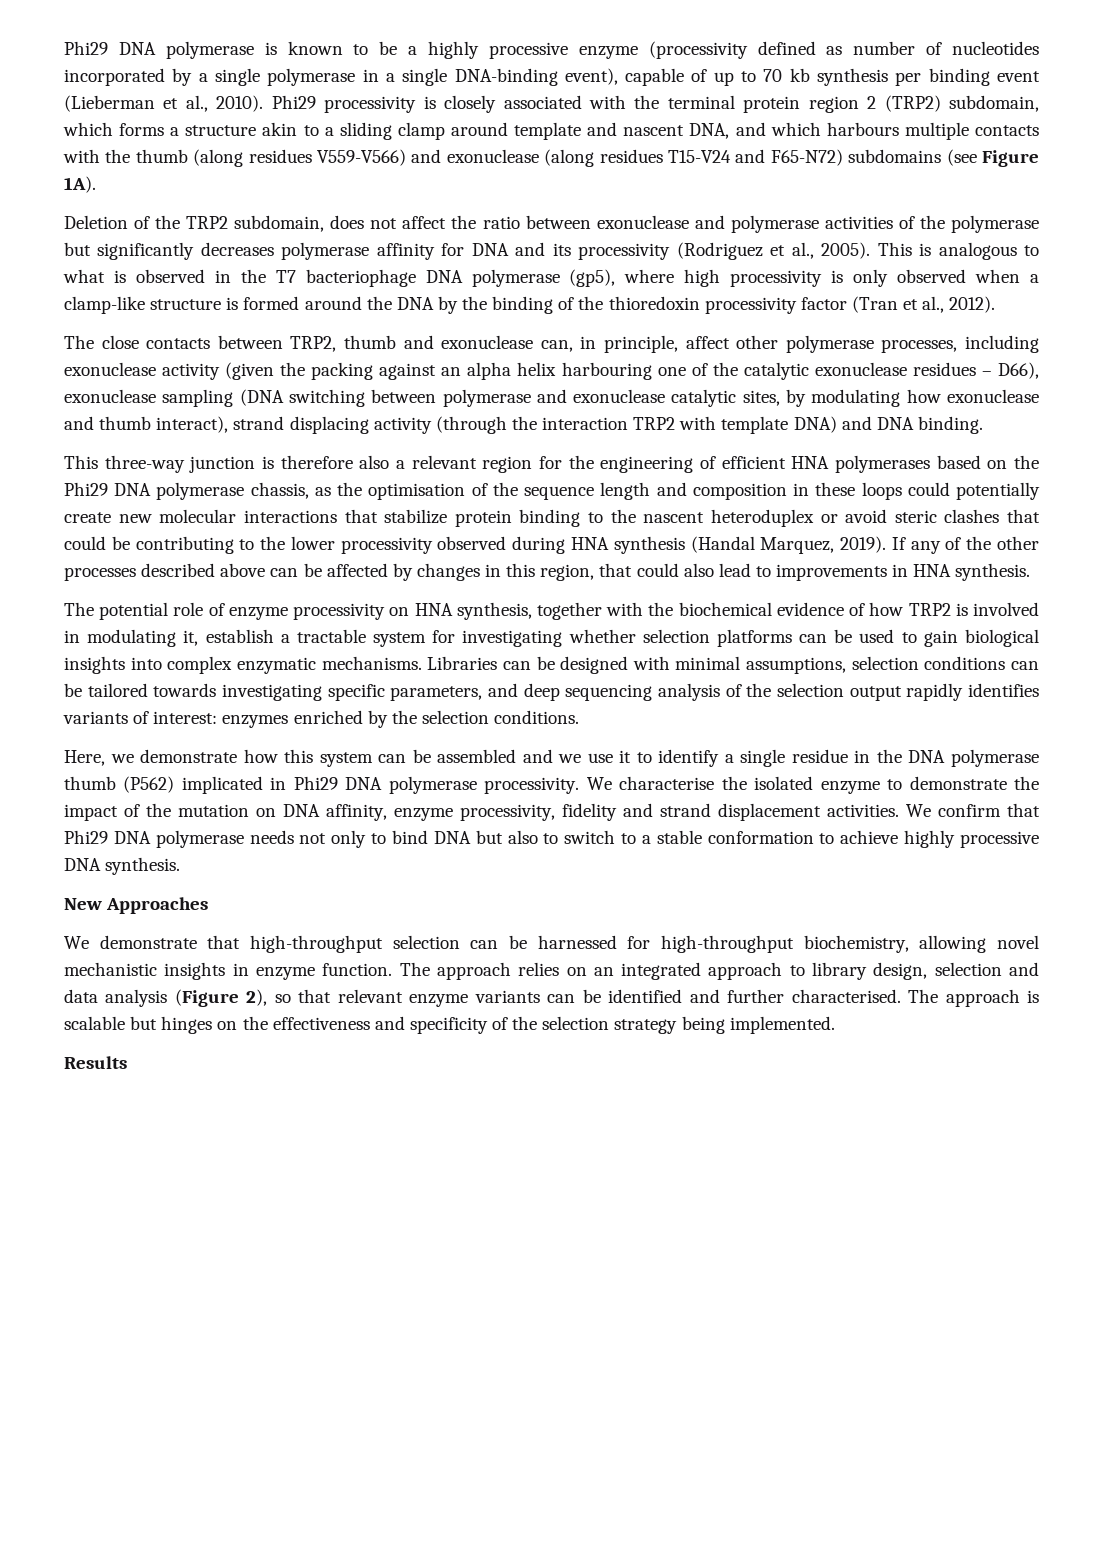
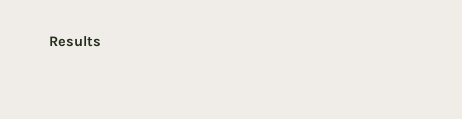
- Phi29 DNA polymerase is known to be a highly processive enzyme (processivity defined as number of nucleotides incorporated by a single polymerase in a single DNA-binding event), capable of up to 70 kb synthesis per binding event (Lieberman et al., 2010). Phi29 processivity is closely associated with the terminal protein region 2 (TRP2) subdomain, which forms a structure akin to a sliding clamp around template and nascent DNA, and which harbours multiple contacts with the thumb (along residues V559-V566) and exonuclease (along residues T15-V24 and F65-N72) subdomains (see Figure 1A).
- Deletion of the TRP2 subdomain, does not affect the ratio between exonuclease and polymerase activities of the polymerase but significantly decreases polymerase affinity for DNA and its processivity (Rodriguez et al., 2005). This is analogous to what is observed in the T7 bacteriophage DNA polymerase (gp5), where high processivity is only observed when a clamp-like structure is formed around the DNA by the binding of the thioredoxin processivity factor (Tran et al., 2012).
- The close contacts between TRP2, thumb and exonuclease can, in principle, affect other polymerase processes, including exonuclease activity (given the packing against an alpha helix harbouring one of the catalytic exonuclease residues – D66), exonuclease sampling (DNA switching between polymerase and exonuclease catalytic sites, by modulating how exonuclease and thumb interact), strand displacing activity (through the interaction TRP2 with template DNA) and DNA binding.
- This three-way junction is therefore also a relevant region for the engineering of efficient HNA polymerases based on the Phi29 DNA polymerase chassis, as the optimisation of the sequence length and composition in these loops could potentially create new molecular interactions that stabilize protein binding to the nascent heteroduplex or avoid steric clashes that could be contributing to the lower processivity observed during HNA synthesis (Handal Marquez, 2019). If any of the other processes described above can be affected by changes in this region, that could also lead to improvements in HNA synthesis.
- The potential role of enzyme processivity on HNA synthesis, together with the biochemical evidence of how TRP2 is involved in modulating it, establish a tractable system for investigating whether selection platforms can be used to gain biological insights into complex enzymatic mechanisms. Libraries can be designed with minimal assumptions, selection conditions can be tailored towards investigating specific parameters, and deep sequencing analysis of the selection output rapidly identifies variants of interest: enzymes enriched by the selection conditions.
- Here, we demonstrate how this system can be assembled and we use it to identify a single residue in the DNA polymerase thumb (P562) implicated in Phi29 DNA polymerase processivity. We characterise the isolated enzyme to demonstrate the impact of the mutation on DNA affinity, enzyme processivity, fidelity and strand displacement activities. We confirm that Phi29 DNA polymerase needs not only to bind DNA but also to switch to a stable conformation to achieve highly processive DNA synthesis.
- New Approaches
- We demonstrate that high-throughput selection can be harnessed for high-throughput biochemistry, allowing novel mechanistic insights in enzyme function. The approach relies on an integrated approach to library design, selection and data analysis (Figure 2), so that relevant enzyme variants can be identified and further characterised. The approach is scalable but hinges on the effectiveness and specificity of the selection strategy being implemented.

